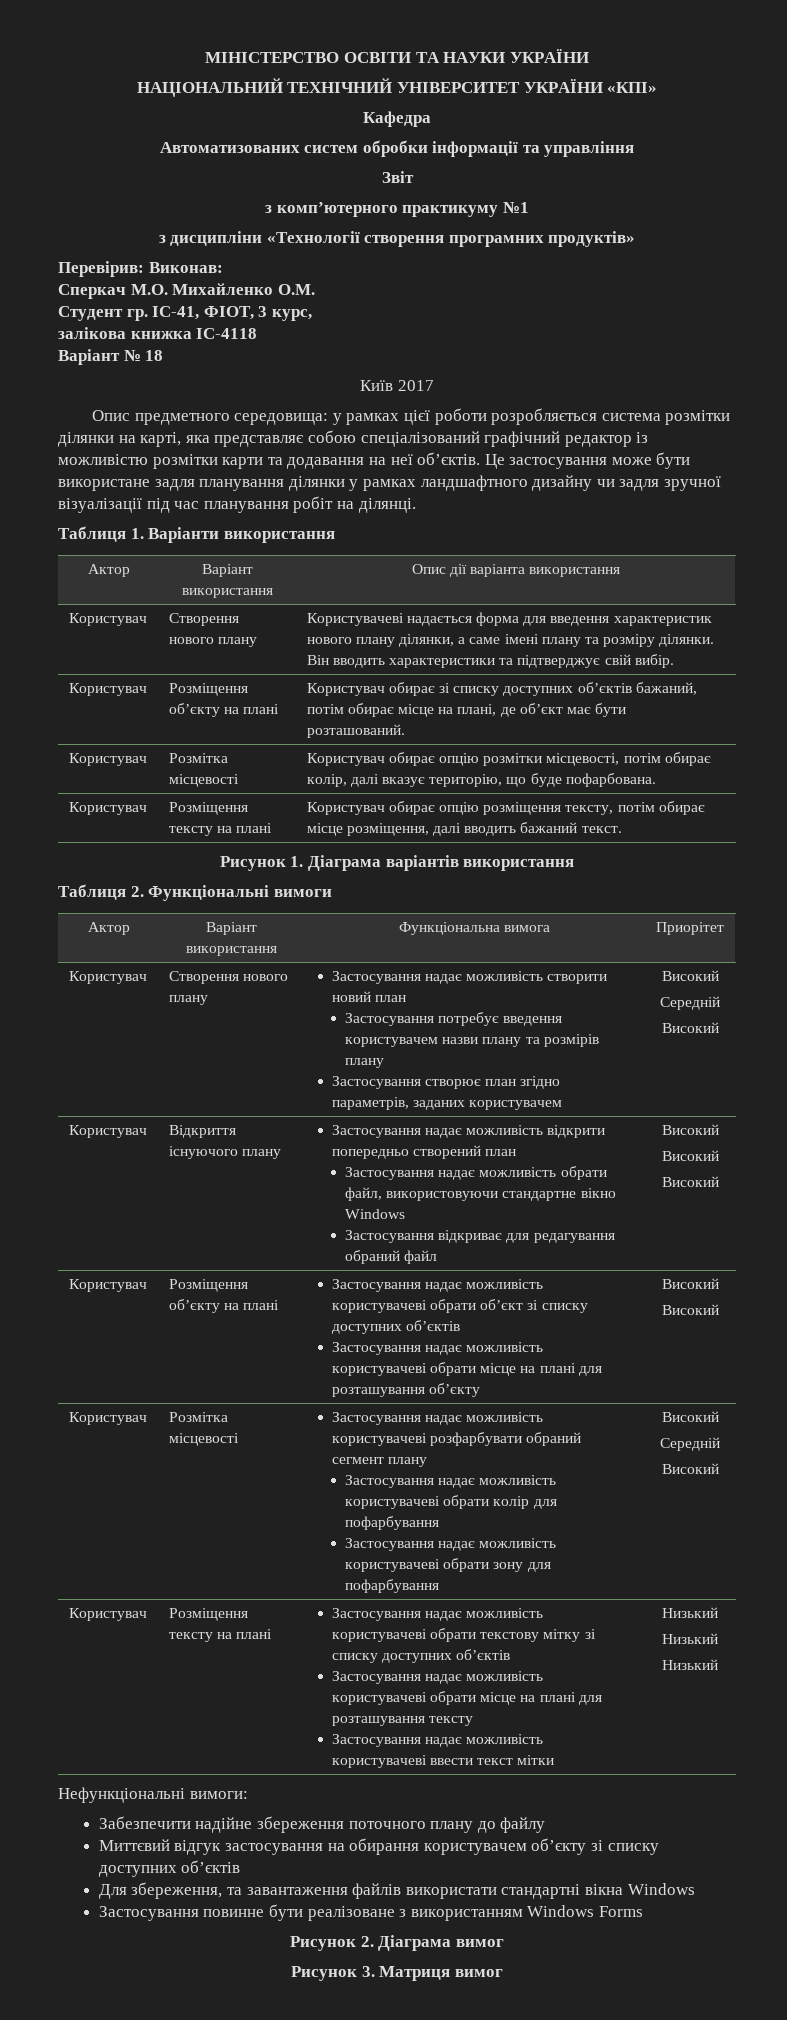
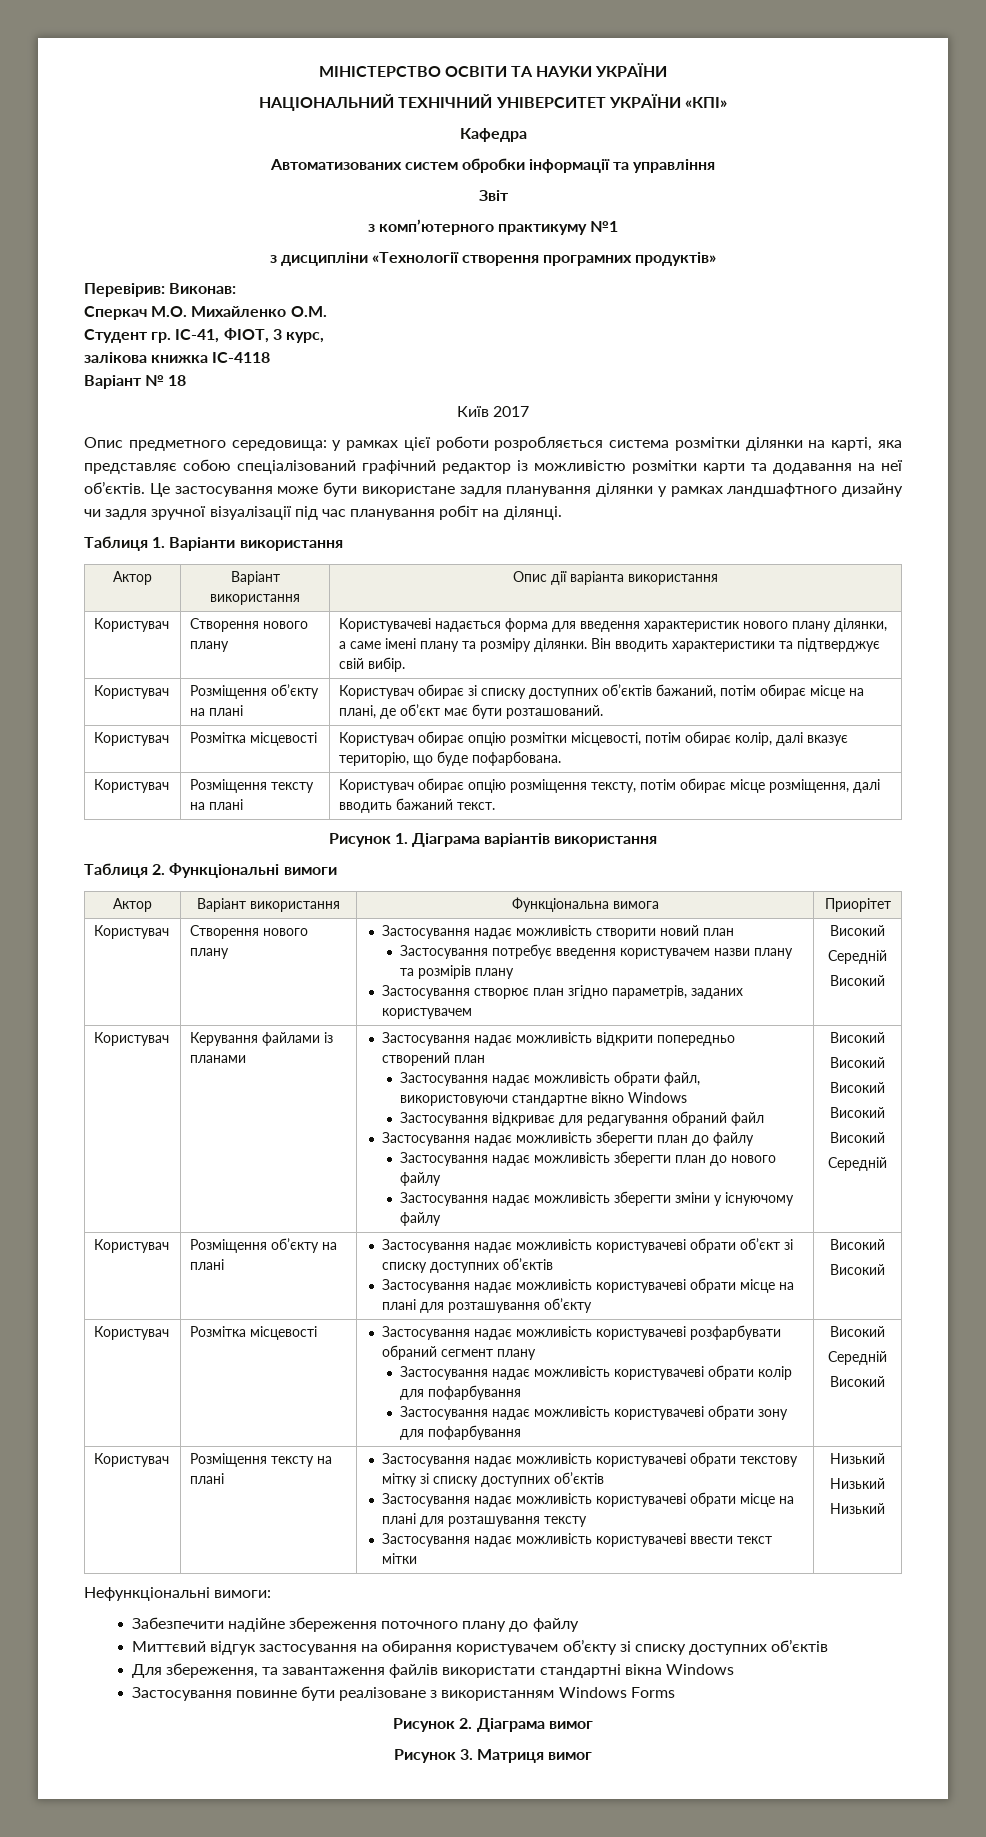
- Відкриття існуючого плану
+ Керування файлами із планами
- Застосування відкриває для редагування обраний файл | Високий
+ Застосування відкриває для редагування обраний файл
+ Застосування надає можливість зберегти план до файлу
+ Застосування надає можливість зберегти план до нового файлу
+ Застосування надає можливість зберегти зміни у існуючому файлу | Високий
  Високий
  Високий
+ Високий
+ Високий
+ Середній

